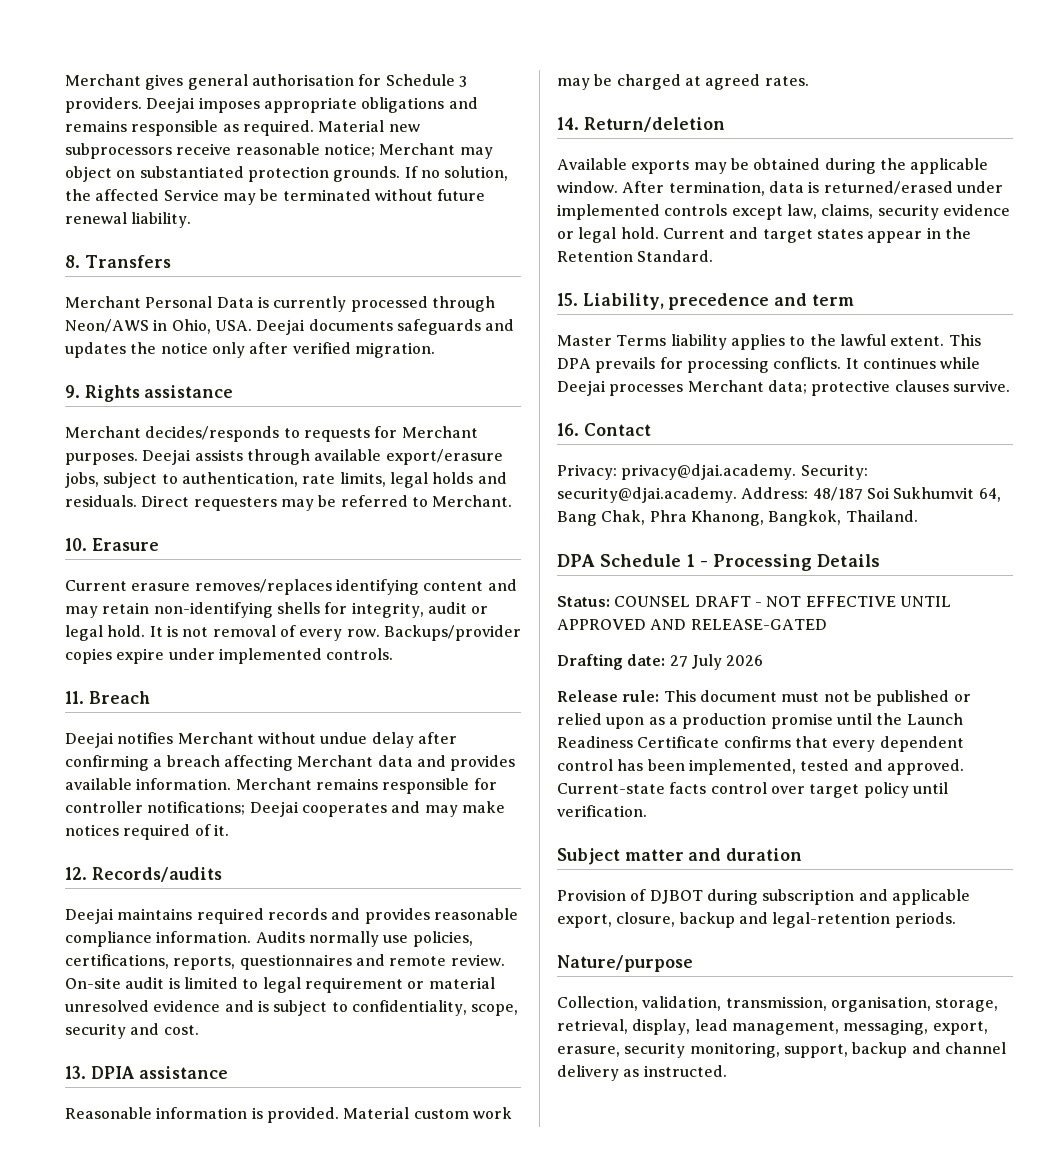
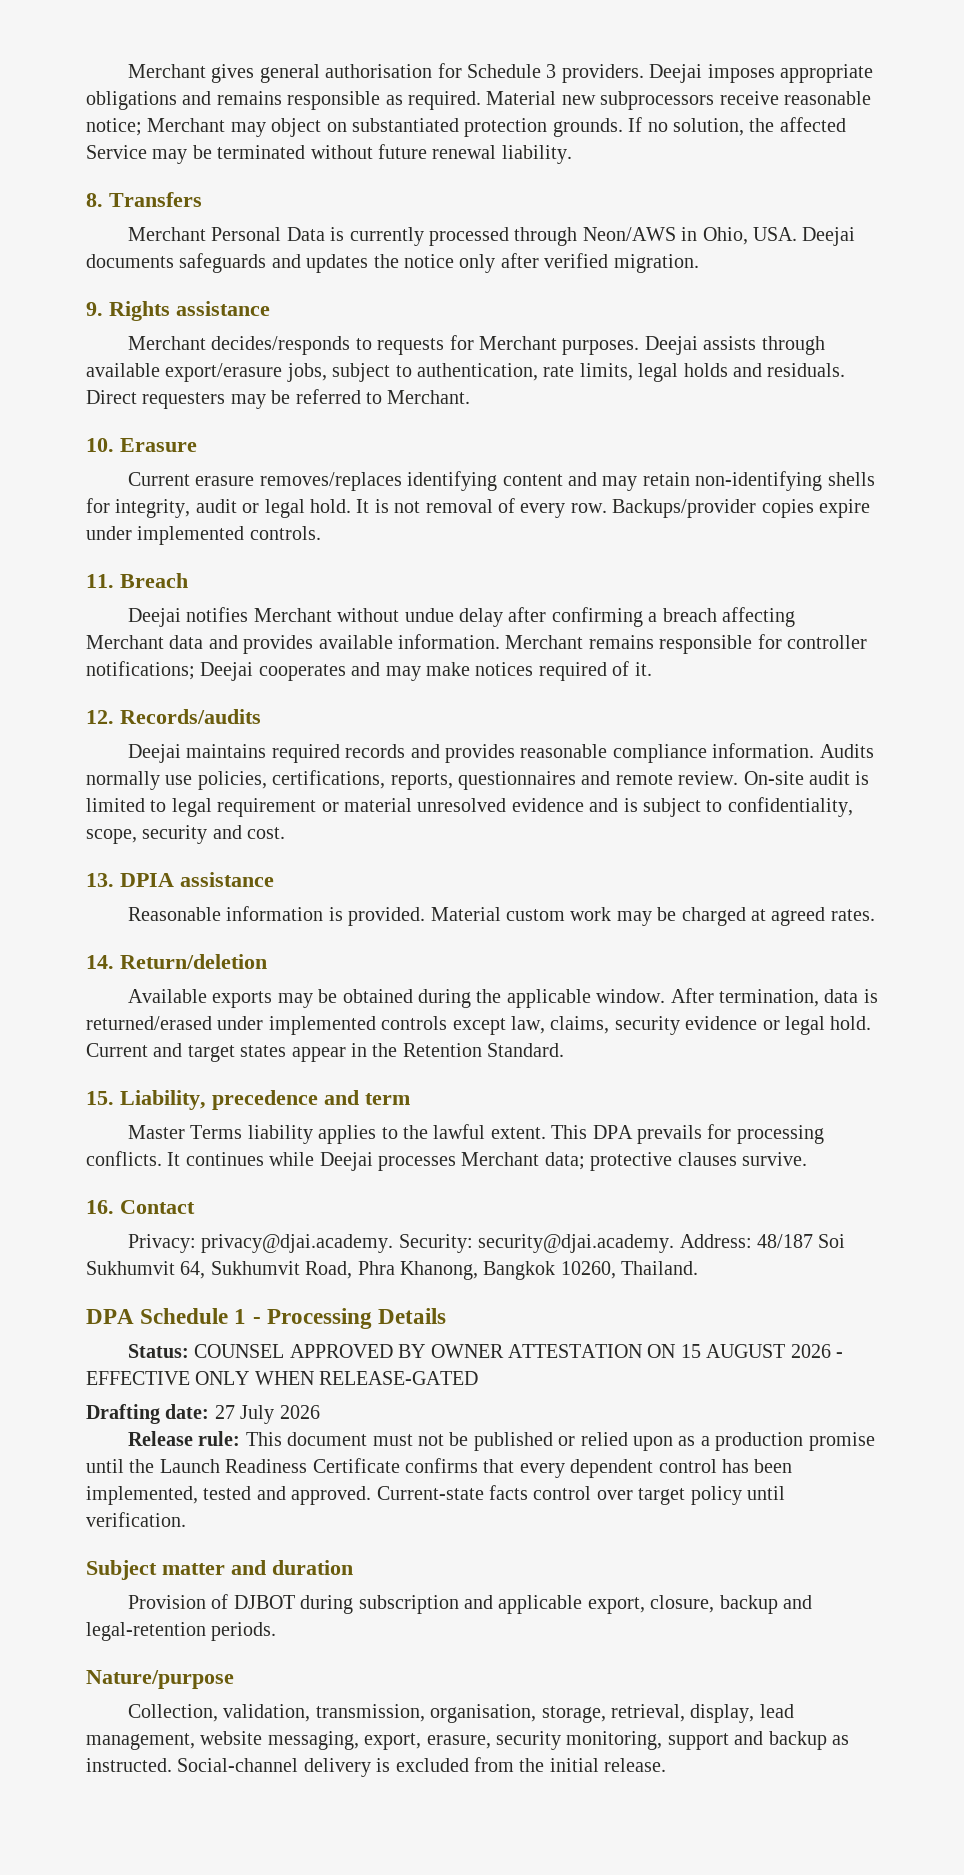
- Privacy: privacy@djai.academy. Security: security@djai.academy. Address: 48/187 Soi Sukhumvit 64, Bang Chak, Phra Khanong, Bangkok, Thailand.
+ Privacy: privacy@djai.academy. Security: security@djai.academy. Address: 48/187 Soi Sukhumvit 64, Sukhumvit Road, Phra Khanong, Bangkok 10260, Thailand.
- Status: COUNSEL DRAFT - NOT EFFECTIVE UNTIL APPROVED AND RELEASE-GATED
+ Status: COUNSEL APPROVED BY OWNER ATTESTATION ON 15 AUGUST 2026 - EFFECTIVE ONLY WHEN RELEASE-GATED
- Collection, validation, transmission, organisation, storage, retrieval, display, lead management, messaging, export, erasure, security monitoring, support, backup and channel delivery as instructed.
+ Collection, validation, transmission, organisation, storage, retrieval, display, lead management, website messaging, export, erasure, security monitoring, support and backup as instructed. Social-channel delivery is excluded from the initial release.

